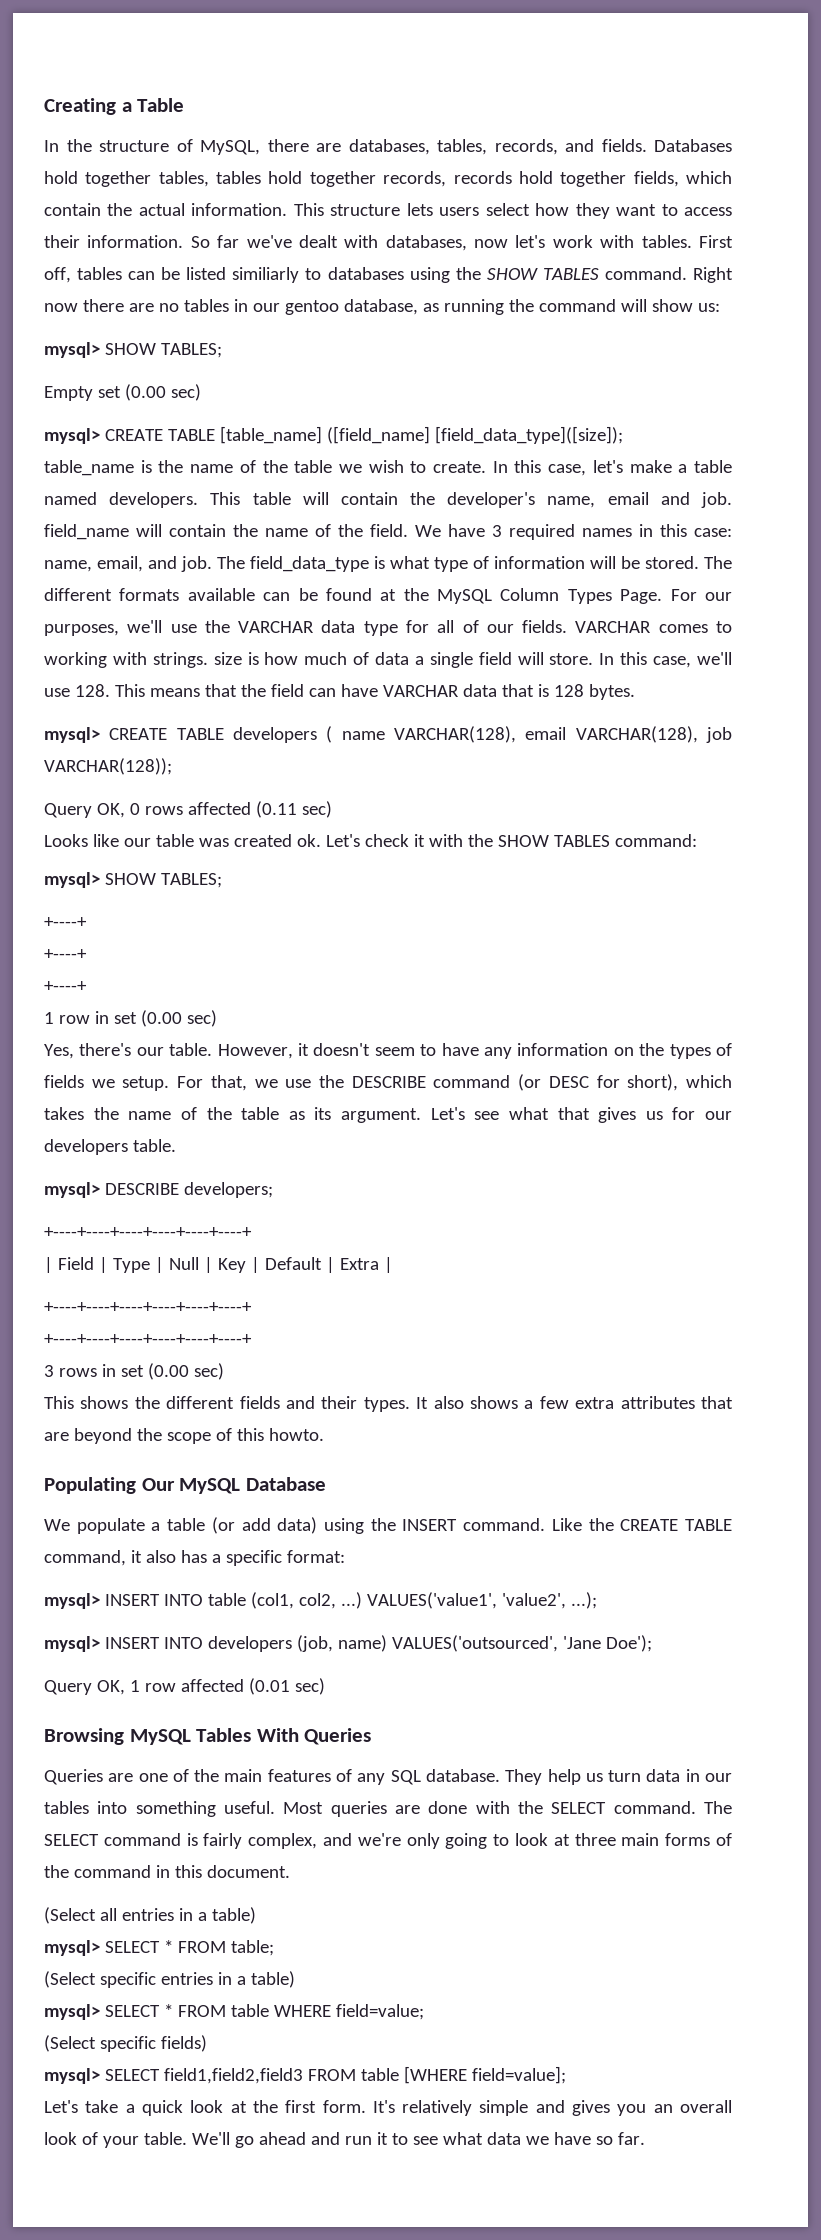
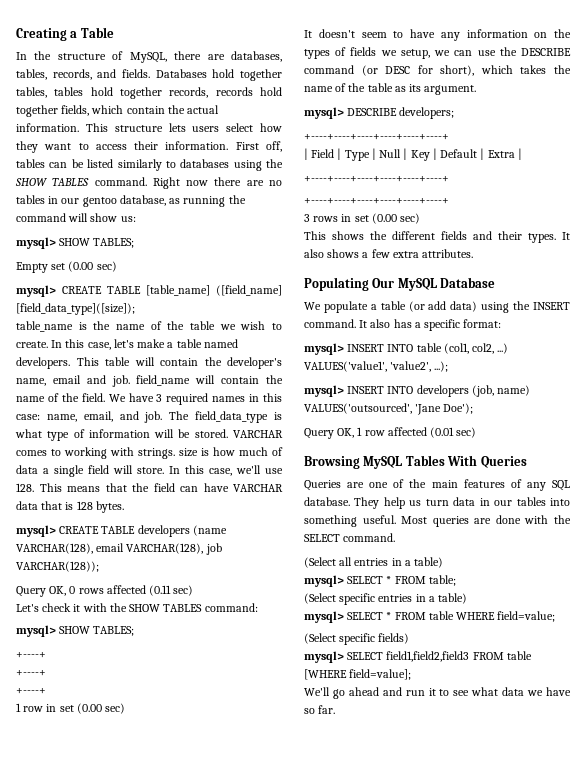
- So far we've dealt with databases, now let's work with tables.
- First off, tables can be listed similiarly to databases using the SHOW TABLES command.
+ First off, tables can be listed similarly to databases using the SHOW TABLES command.
- The different formats available can be found at the MySQL Column Types Page. For our purposes, we'll use the VARCHAR data type for all of our fields.
- mysql> CREATE TABLE developers ( name VARCHAR(128), email VARCHAR(128), job VARCHAR(128));
+ mysql> CREATE TABLE developers (name VARCHAR(128), email VARCHAR(128), job VARCHAR(128));
- Looks like our table was created ok.
- Yes, there's our table. However, it doesn't seem to have any information on the types of fields we setup. For that, we use the DESCRIBE command (or DESC for short), which takes the name of the table as its argument. Let's see what that gives us for our developers table.
+ It doesn't seem to have any information on the types of fields we setup, we can use the DESCRIBE command (or DESC for short), which takes the name of the table as its argument.
- It also shows a few extra attributes that are beyond the scope of this howto.
+ It also shows a few extra attributes.
- Like the CREATE TABLE command, it also has a specific format:
+ It also has a specific format:
- The SELECT command is fairly complex, and we're only going to look at three main forms of the command in this document.
- Let's take a quick look at the first form. It's relatively simple and gives you an overall look of your table.

